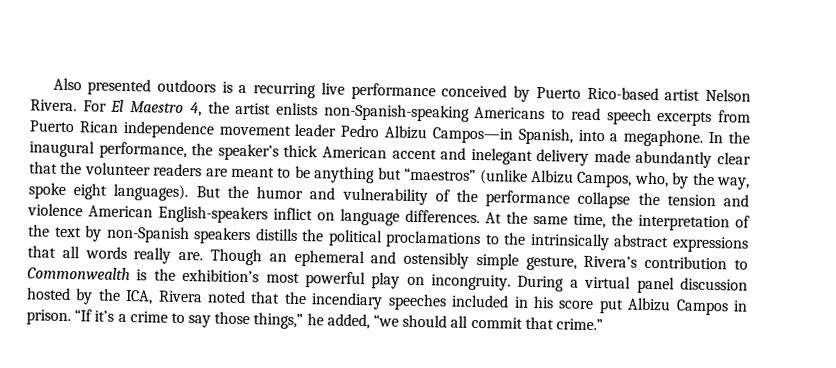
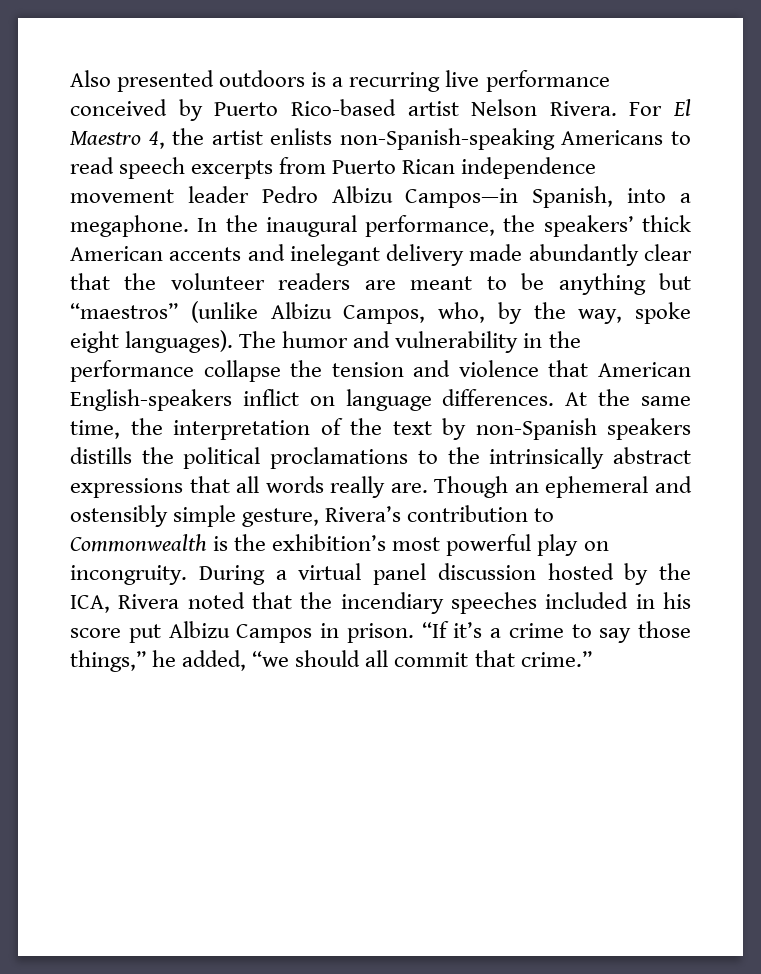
- In the inaugural performance, the speaker’s thick American accent and inelegant delivery made abundantly clear that the volunteer readers are meant to be anything but “maestros” (unlike Albizu Campos, who, by the way, spoke eight languages).
+ In the inaugural performance, the speakers’ thick American accents and inelegant delivery made abundantly clear that the volunteer readers are meant to be anything but “maestros” (unlike Albizu Campos, who, by the way, spoke eight languages).
- But the humor and vulnerability of the performance collapse the tension and violence American English-speakers inflict on language differences.
+ The humor and vulnerability in the performance collapse the tension and violence that American English-speakers inflict on language differences.

